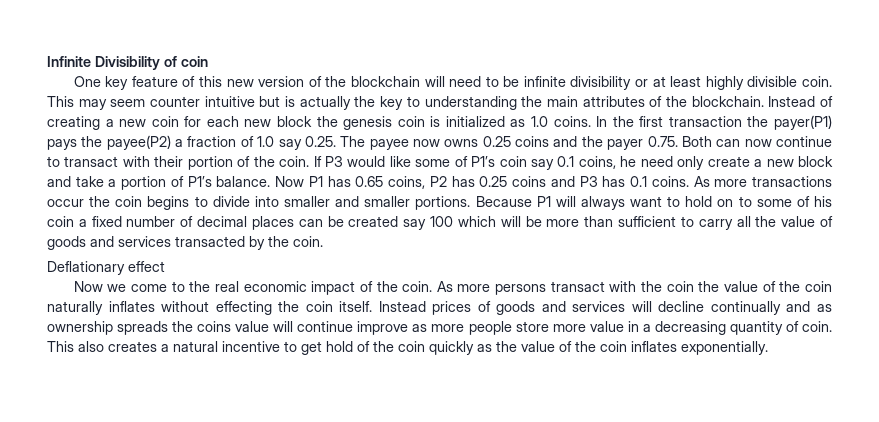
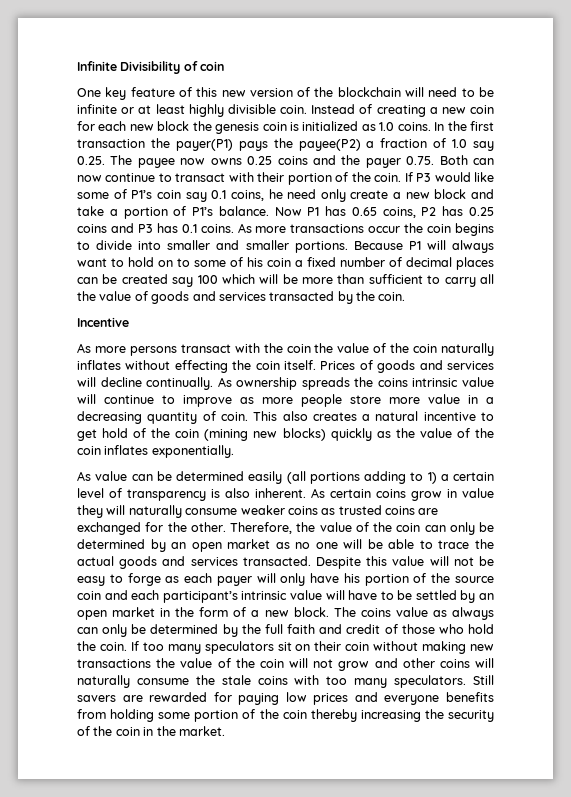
- One key feature of this new version of the blockchain will need to be infinite divisibility or at least highly divisible coin.
+ One key feature of this new version of the blockchain will need to be infinite or at least highly divisible coin.
- This may seem counter intuitive but is actually the key to understanding the main attributes of the blockchain.
- Deflationary effect
- Now we come to the real economic impact of the coin. As more persons transact with the coin the value of the coin naturally inflates without effecting the coin itself.
+ Incentive
+ As more persons transact with the coin the value of the coin naturally inflates without effecting the coin itself.
- Instead prices of goods and services will decline continually and as ownership spreads the coins value will continue improve as more people store more value in a decreasing quantity of coin.
+ Prices of goods and services will decline continually. As ownership spreads the coins intrinsic value will continue to improve as more people store more value in a decreasing quantity of coin.
- This also creates a natural incentive to get hold of the coin quickly as the value of the coin inflates exponentially.
+ This also creates a natural incentive to get hold of the coin (mining new blocks) quickly as the value of the coin inflates exponentially.
+ As value can be determined easily (all portions adding to 1) a certain level of transparency is also inherent. As certain coins grow in value they will naturally consume weaker coins as trusted coins are exchanged for the other. Therefore, the value of the coin can only be determined by an open market as no one will be able to trace the actual goods and services transacted. Despite this value will not be easy to forge as each payer will only have his portion of the source coin and each participant’s intrinsic value will have to be settled by an open market in the form of a new block. The coins value as always can only be determined by the full faith and credit of those who hold the coin. If too many speculators sit on their coin without making new transactions the value of the coin will not grow and other coins will naturally consume the stale coins with too many speculators. Still savers are rewarded for paying low prices and everyone benefits from holding some portion of the coin thereby increasing the security of the coin in the market.

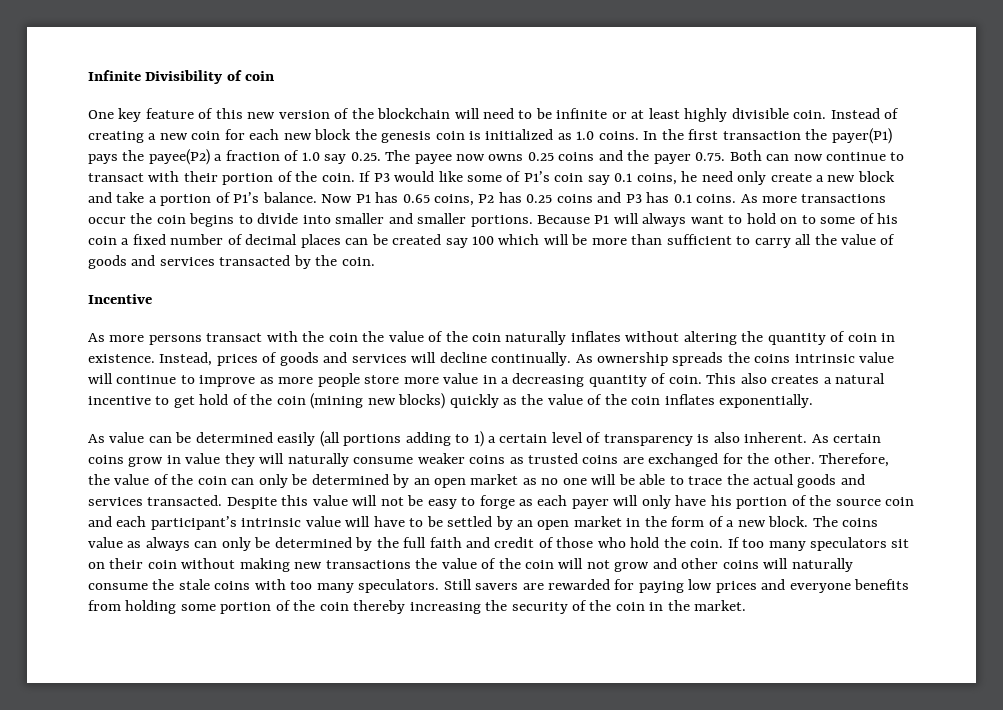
- As more persons transact with the coin the value of the coin naturally inflates without effecting the coin itself. Prices of goods and services will decline continually.
+ As more persons transact with the coin the value of the coin naturally inflates without altering the quantity of coin in existence. Instead, prices of goods and services will decline continually.

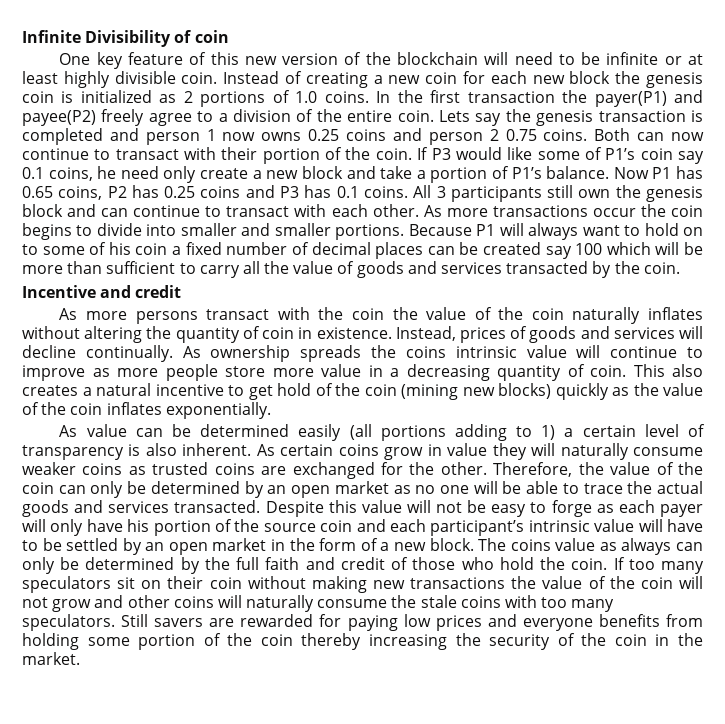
- Instead of creating a new coin for each new block the genesis coin is initialized as 1.0 coins.
+ Instead of creating a new coin for each new block the genesis coin is initialized as 2 portions of 1.0 coins.
- In the first transaction the payer(P1) pays the payee(P2) a fraction of 1.0 say 0.25. The payee now owns 0.25 coins and the payer 0.75. Both can now continue to transact with their portion of the coin.
+ In the first transaction the payer(P1) and payee(P2) freely agree to a division of the entire coin. Lets say the genesis transaction is completed and person 1 now owns 0.25 coins and person 2 0.75 coins. Both can now continue to transact with their portion of the coin.
+ All 3 participants still own the genesis block and can continue to transact with each other.
- Incentive
+ Incentive and credit

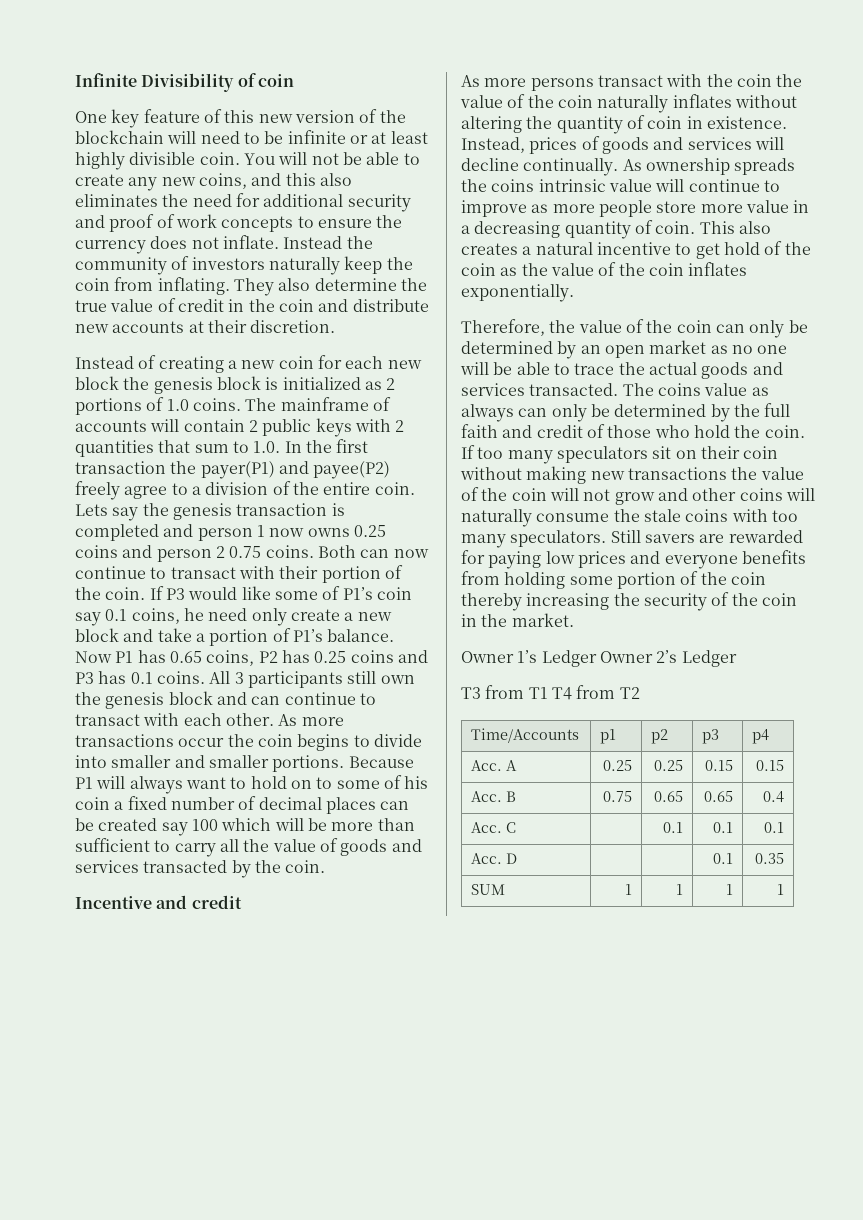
- One key feature of this new version of the blockchain will need to be infinite or at least highly divisible coin. Instead of creating a new coin for each new block the genesis coin is initialized as 2 portions of 1.0 coins.
+ One key feature of this new version of the blockchain will need to be infinite or at least highly divisible coin. You will not be able to create any new coins, and this also eliminates the need for additional security and proof of work concepts to ensure the currency does not inflate. Instead the community of investors naturally keep the coin from inflating. They also determine the true value of credit in the coin and distribute new accounts at their discretion.
+ Instead of creating a new coin for each new block the genesis block is initialized as 2 portions of 1.0 coins.
- In the first transaction the payer(P1) and payee(P2) freely agree to a division of the entire coin.
+ The mainframe of accounts will contain 2 public keys with 2 quantities that sum to 1.0. In the first transaction the payer(P1) and payee(P2) freely agree to a division of the entire coin.
- This also creates a natural incentive to get hold of the coin (mining new blocks) quickly as the value of the coin inflates exponentially.
+ This also creates a natural incentive to get hold of the coin as the value of the coin inflates exponentially.
- As value can be determined easily (all portions adding to 1) a certain level of transparency is also inherent. As certain coins grow in value they will naturally consume weaker coins as trusted coins are exchanged for the other.
- Despite this value will not be easy to forge as each payer will only have his portion of the source coin and each participant’s intrinsic value will have to be settled by an open market in the form of a new block.
+ Owner 1’s Ledger Owner 2’s Ledger
+ T3 from T1 T4 from T2
+ Time/Accounts | p1 | p2 | p3 | p4
+ Acc. A | 0.25 | 0.25 | 0.15 | 0.15
+ Acc. B | 0.75 | 0.65 | 0.65 | 0.4
+ Acc. C | | 0.1 | 0.1 | 0.1
+ Acc. D | | | 0.1 | 0.35
+ SUM | 1 | 1 | 1 | 1

